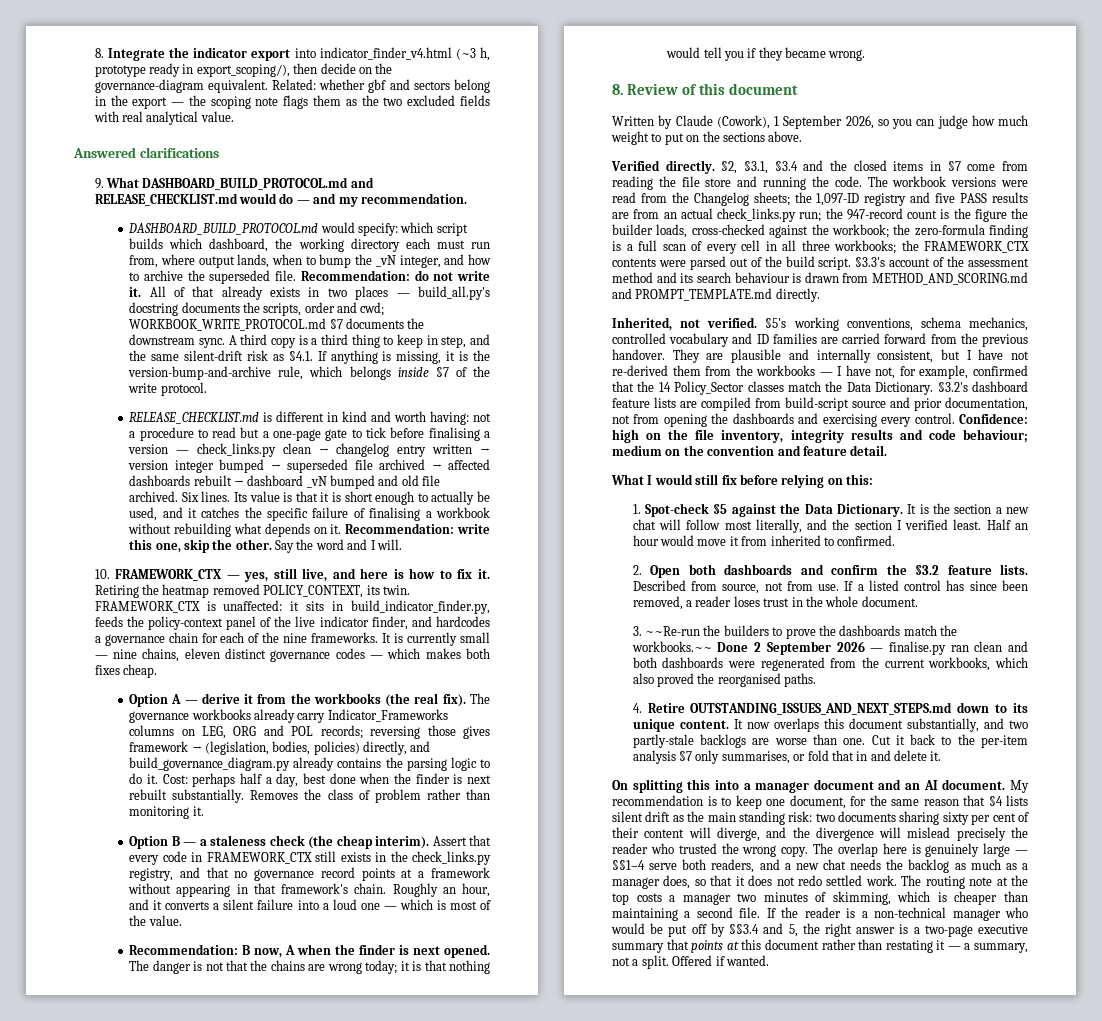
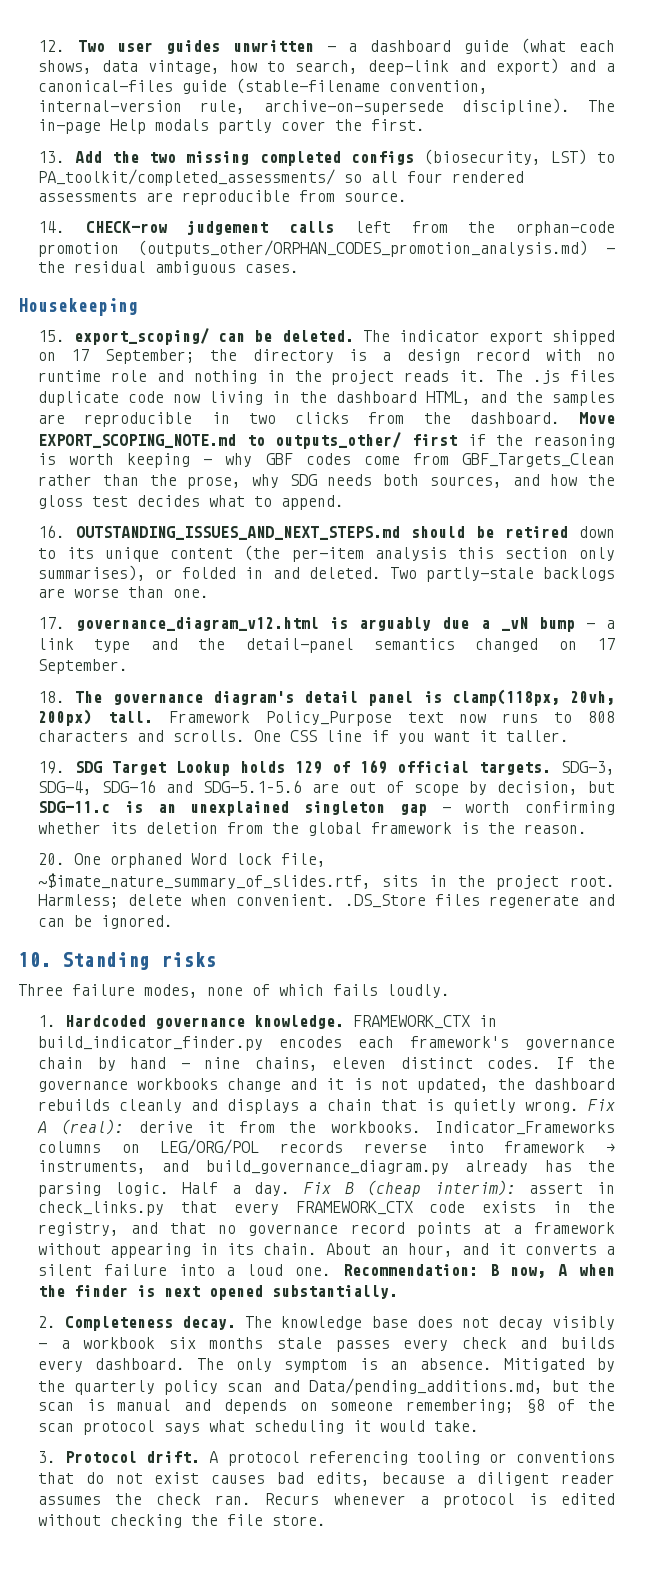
- 8. Integrate the indicator export into indicator_finder_v4.html (~3 h, prototype ready in export_scoping/), then decide on the governance-diagram equivalent. Related: whether gbf and sectors belong in the export — the scoping note flags them as the two excluded fields with real analytical value.
- Answered clarifications
- 9. What DASHBOARD_BUILD_PROTOCOL.md and RELEASE_CHECKLIST.md would do — and my recommendation.
- DASHBOARD_BUILD_PROTOCOL.md would specify: which script builds which dashboard, the working directory each must run from, where output lands, when to bump the _vN integer, and how to archive the superseded file. Recommendation: do not write it. All of that already exists in two places — build_all.py's docstring documents the scripts, order and cwd; WORKBOOK_WRITE_PROTOCOL.md §7 documents the downstream sync. A third copy is a third thing to keep in step, and the same silent-drift risk as §4.1. If anything is missing, it is the version-bump-and-archive rule, which belongs inside §7 of the write protocol.
- RELEASE_CHECKLIST.md is different in kind and worth having: not a procedure to read but a one-page gate to tick before finalising a version — check_links.py clean → changelog entry written → version integer bumped → superseded file archived → affected dashboards rebuilt → dashboard _vN bumped and old file archived. Six lines. Its value is that it is short enough to actually be used, and it catches the specific failure of finalising a workbook without rebuilding what depends on it. Recommendation: write this one, skip the other. Say the word and I will.
- 10. FRAMEWORK_CTX — yes, still live, and here is how to fix it. Retiring the heatmap removed POLICY_CONTEXT, its twin. FRAMEWORK_CTX is unaffected: it sits in build_indicator_finder.py, feeds the policy-context panel of the live indicator finder, and hardcodes a governance chain for each of the nine frameworks. It is currently small — nine chains, eleven distinct governance codes — which makes both fixes cheap.
- Option A — derive it from the workbooks (the real fix). The governance workbooks already carry Indicator_Frameworks columns on LEG, ORG and POL records; reversing those gives framework → (legislation, bodies, policies) directly, and build_governance_diagram.py already contains the parsing logic to do it. Cost: perhaps half a day, best done when the finder is next rebuilt substantially. Removes the class of problem rather than monitoring it.
- Option B — a staleness check (the cheap interim). Assert that every code in FRAMEWORK_CTX still exists in the check_links.py registry, and that no governance record points at a framework without appearing in that framework's chain. Roughly an hour, and it converts a silent failure into a loud one — which is most of the value.
- Recommendation: B now, A when the finder is next opened. The danger is not that the chains are wrong today; it is that nothing would tell you if they became wrong.
- 8. Review of this document
- Written by Claude (Cowork), 1 September 2026, so you can judge how much weight to put on the sections above.
- Verified directly. §2, §3.1, §3.4 and the closed items in §7 come from reading the file store and running the code. The workbook versions were read from the Changelog sheets; the 1,097-ID registry and five PASS results are from an actual check_links.py run; the 947-record count is the figure the builder loads, cross-checked against the workbook; the zero-formula finding is a full scan of every cell in all three workbooks; the FRAMEWORK_CTX contents were parsed out of the build script. §3.3's account of the assessment method and its search behaviour is drawn from METHOD_AND_SCORING.md and PROMPT_TEMPLATE.md directly.
- Inherited, not verified. §5's working conventions, schema mechanics, controlled vocabulary and ID families are carried forward from the previous handover. They are plausible and internally consistent, but I have not re-derived them from the workbooks — I have not, for example, confirmed that the 14 Policy_Sector classes match the Data Dictionary. §3.2's dashboard feature lists are compiled from build-script source and prior documentation, not from opening the dashboards and exercising every control. Confidence: high on the file inventory, integrity results and code behaviour; medium on the convention and feature detail.
- What I would still fix before relying on this:
- 1. Spot-check §5 against the Data Dictionary. It is the section a new chat will follow most literally, and the section I verified least. Half an hour would move it from inherited to confirmed.
- 2. Open both dashboards and confirm the §3.2 feature lists. Described from source, not from use. If a listed control has since been removed, a reader loses trust in the whole document.
- 3. ~~Re-run the builders to prove the dashboards match the workbooks.~~ Done 2 September 2026 — finalise.py ran clean and both dashboards were regenerated from the current workbooks, which also proved the reorganised paths.
- 4. Retire OUTSTANDING_ISSUES_AND_NEXT_STEPS.md down to its unique content. It now overlaps this document substantially, and two partly-stale backlogs are worse than one. Cut it back to the per-item analysis §7 only summarises, or fold that in and delete it.
- On splitting this into a manager document and an AI document. My recommendation is to keep one document, for the same reason that §4 lists silent drift as the main standing risk: two documents sharing sixty per cent of their content will diverge, and the divergence will mislead precisely the reader who trusted the wrong copy. The overlap here is genuinely large — §§1–4 serve both readers, and a new chat needs the backlog as much as a manager does, so that it does not redo settled work. The routing note at the top costs a manager two minutes of skimming, which is cheaper than maintaining a second file. If the reader is a non-technical manager who would be put off by §§3.4 and 5, the right answer is a two-page executive summary that points at this document rather than restating it — a summary, not a split. Offered if wanted.
+ 12. Two user guides unwritten — a dashboard guide (what each shows, data vintage, how to search, deep-link and export) and a canonical-files guide (stable-filename convention, internal-version rule, archive-on-supersede discipline). The in-page Help modals partly cover the first.
+ 13. Add the two missing completed configs (biosecurity, LST) to PA_toolkit/completed_assessments/ so all four rendered assessments are reproducible from source.
+ 14. CHECK-row judgement calls left from the orphan-code promotion (outputs_other/ORPHAN_CODES_promotion_analysis.md) — the residual ambiguous cases.
+ Housekeeping
+ 15. export_scoping/ can be deleted. The indicator export shipped on 17 September; the directory is a design record with no runtime role and nothing in the project reads it. The .js files duplicate code now living in the dashboard HTML, and the samples are reproducible in two clicks from the dashboard. Move EXPORT_SCOPING_NOTE.md to outputs_other/ first if the reasoning is worth keeping — why GBF codes come from GBF_Targets_Clean rather than the prose, why SDG needs both sources, and how the gloss test decides what to append.
+ 16. OUTSTANDING_ISSUES_AND_NEXT_STEPS.md should be retired down to its unique content (the per-item analysis this section only summarises), or folded in and deleted. Two partly-stale backlogs are worse than one.
+ 17. governance_diagram_v12.html is arguably due a _vN bump — a link type and the detail-panel semantics changed on 17 September.
+ 18. The governance diagram's detail panel is clamp(118px, 20vh, 200px) tall. Framework Policy_Purpose text now runs to 808 characters and scrolls. One CSS line if you want it taller.
+ 19. SDG Target Lookup holds 129 of 169 official targets. SDG-3, SDG-4, SDG-16 and SDG-5.1–5.6 are out of scope by decision, but SDG-11.c is an unexplained singleton gap — worth confirming whether its deletion from the global framework is the reason.
+ 20. One orphaned Word lock file, ~$imate_nature_summary_of_slides.rtf, sits in the project root. Harmless; delete when convenient. .DS_Store files regenerate and can be ignored.
+ 10. Standing risks
+ Three failure modes, none of which fails loudly.
+ 1. Hardcoded governance knowledge. FRAMEWORK_CTX in build_indicator_finder.py encodes each framework's governance chain by hand — nine chains, eleven distinct codes. If the governance workbooks change and it is not updated, the dashboard rebuilds cleanly and displays a chain that is quietly wrong. Fix A (real): derive it from the workbooks. Indicator_Frameworks columns on LEG/ORG/POL records reverse into framework → instruments, and build_governance_diagram.py already has the parsing logic. Half a day. Fix B (cheap interim): assert in check_links.py that every FRAMEWORK_CTX code exists in the registry, and that no governance record points at a framework without appearing in its chain. About an hour, and it converts a silent failure into a loud one. Recommendation: B now, A when the finder is next opened substantially.
+ 2. Completeness decay. The knowledge base does not decay visibly — a workbook six months stale passes every check and builds every dashboard. The only symptom is an absence. Mitigated by the quarterly policy scan and Data/pending_additions.md, but the scan is manual and depends on someone remembering; §8 of the scan protocol says what scheduling it would take.
+ 3. Protocol drift. A protocol referencing tooling or conventions that do not exist causes bad edits, because a diligent reader assumes the check ran. Recurs whenever a protocol is edited without checking the file store.

